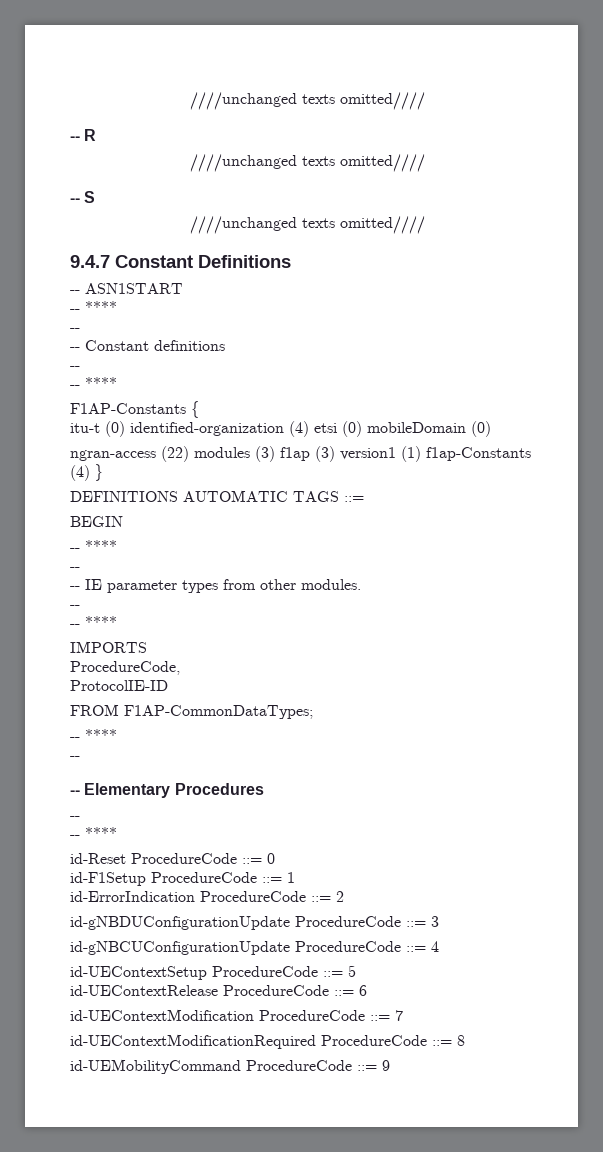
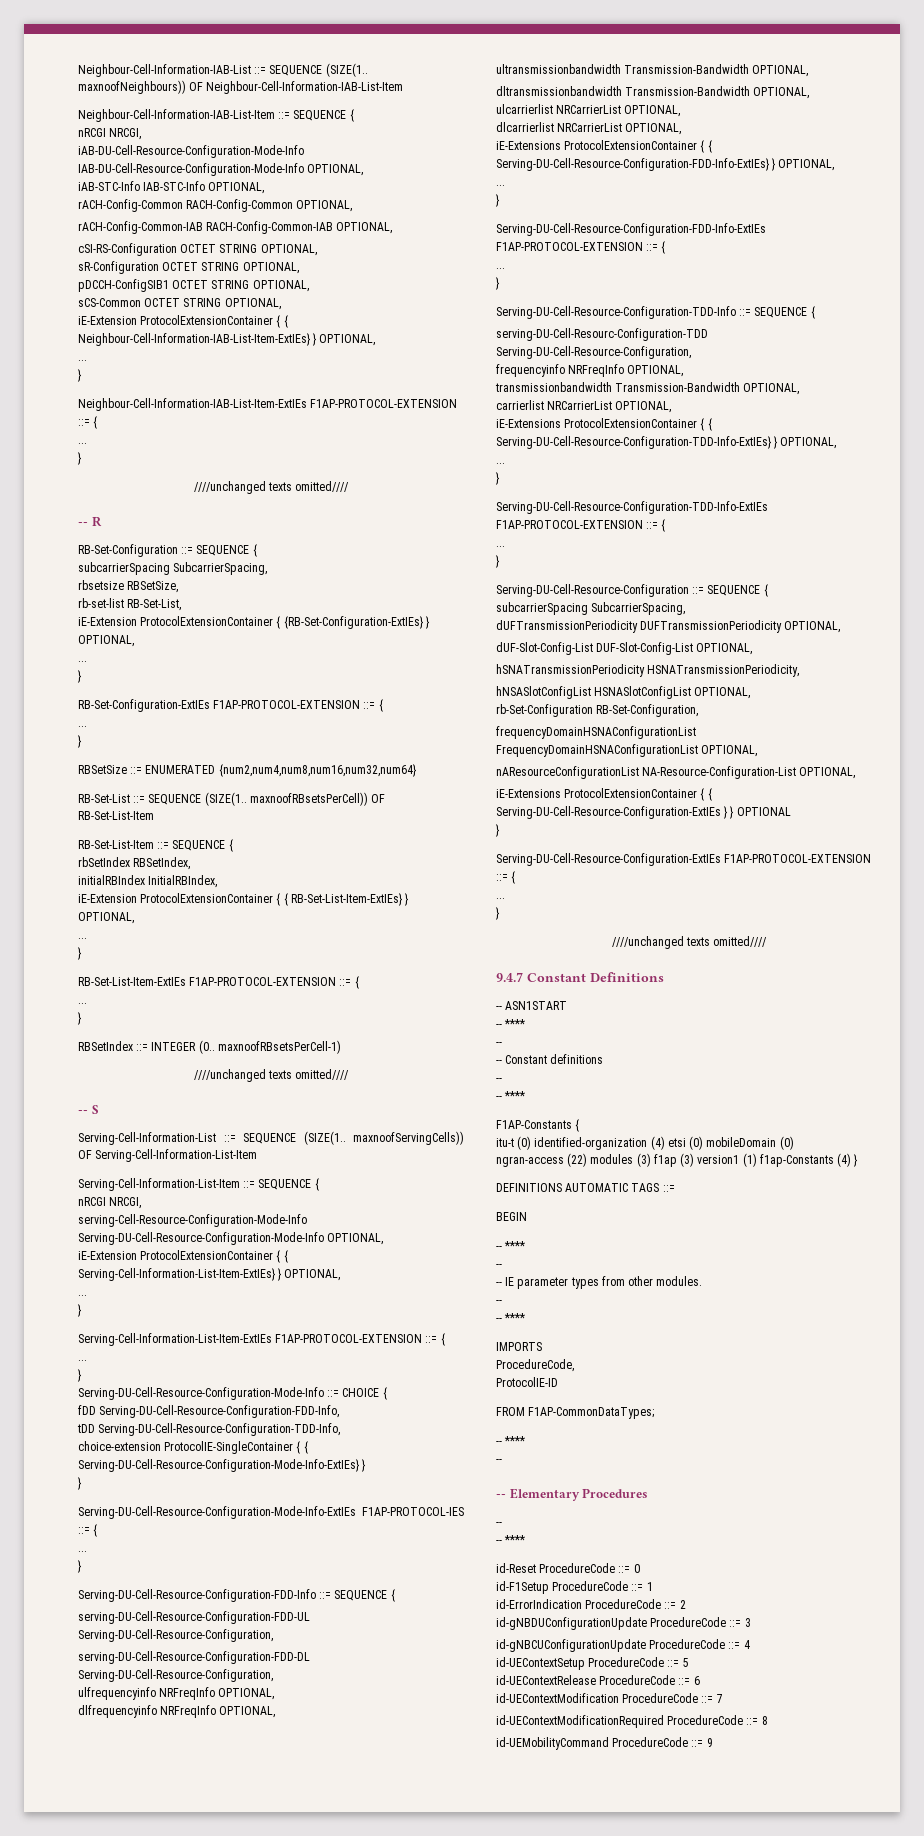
+ Neighbour-Cell-Information-IAB-List ::= SEQUENCE (SIZE(1.. maxnoofNeighbours)) OF Neighbour-Cell-Information-IAB-List-Item
+ Neighbour-Cell-Information-IAB-List-Item ::= SEQUENCE {
+ nRCGI NRCGI,
+ iAB-DU-Cell-Resource-Configuration-Mode-Info IAB-DU-Cell-Resource-Configuration-Mode-Info OPTIONAL,
+ iAB-STC-Info IAB-STC-Info OPTIONAL,
+ rACH-Config-Common RACH-Config-Common OPTIONAL,
+ rACH-Config-Common-IAB RACH-Config-Common-IAB OPTIONAL,
+ cSI-RS-Configuration OCTET STRING OPTIONAL,
+ sR-Configuration OCTET STRING OPTIONAL,
+ pDCCH-ConfigSIB1 OCTET STRING OPTIONAL,
+ sCS-Common OCTET STRING OPTIONAL,
+ iE-Extension ProtocolExtensionContainer { { Neighbour-Cell-Information-IAB-List-Item-ExtIEs} } OPTIONAL,
+ ...
+ }
+ Neighbour-Cell-Information-IAB-List-Item-ExtIEs F1AP-PROTOCOL-EXTENSION ::= {
+ ...
+ }
+ RB-Set-Configuration ::= SEQUENCE {
+ subcarrierSpacing SubcarrierSpacing,
+ rbsetsize RBSetSize,
+ rb-set-list RB-Set-List,
+ iE-Extension ProtocolExtensionContainer { {RB-Set-Configuration-ExtIEs} } OPTIONAL,
+ ...
+ }
+ RB-Set-Configuration-ExtIEs F1AP-PROTOCOL-EXTENSION ::= {
+ ...
+ }
+ RBSetSize ::= ENUMERATED {num2,num4,num8,num16,num32,num64}
+ RB-Set-List ::= SEQUENCE (SIZE(1.. maxnoofRBsetsPerCell)) OF RB-Set-List-Item
+ RB-Set-List-Item ::= SEQUENCE {
+ rbSetIndex RBSetIndex,
+ initialRBIndex InitialRBIndex,
+ iE-Extension ProtocolExtensionContainer { { RB-Set-List-Item-ExtIEs} } OPTIONAL,
+ ...
+ }
+ RB-Set-List-Item-ExtIEs F1AP-PROTOCOL-EXTENSION ::= {
+ ...
+ }
+ RBSetIndex ::= INTEGER (0.. maxnoofRBsetsPerCell-1)
+ Serving-Cell-Information-List ::= SEQUENCE (SIZE(1.. maxnoofServingCells)) OF Serving-Cell-Information-List-Item
+ Serving-Cell-Information-List-Item ::= SEQUENCE {
+ nRCGI NRCGI,
+ serving-Cell-Resource-Configuration-Mode-Info Serving-DU-Cell-Resource-Configuration-Mode-Info OPTIONAL,
+ iE-Extension ProtocolExtensionContainer { { Serving-Cell-Information-List-Item-ExtIEs} } OPTIONAL,
+ ...
+ }
+ Serving-Cell-Information-List-Item-ExtIEs F1AP-PROTOCOL-EXTENSION ::= {
+ ...
+ }
+ Serving-DU-Cell-Resource-Configuration-Mode-Info ::= CHOICE {
+ fDD Serving-DU-Cell-Resource-Configuration-FDD-Info,
+ tDD Serving-DU-Cell-Resource-Configuration-TDD-Info,
+ choice-extension ProtocolIE-SingleContainer { { Serving-DU-Cell-Resource-Configuration-Mode-Info-ExtIEs} }
+ }
+ Serving-DU-Cell-Resource-Configuration-Mode-Info-ExtIEs F1AP-PROTOCOL-IES ::= {
+ ...
+ }
+ Serving-DU-Cell-Resource-Configuration-FDD-Info ::= SEQUENCE {
+ serving-DU-Cell-Resource-Configuration-FDD-UL Serving-DU-Cell-Resource-Configuration,
+ serving-DU-Cell-Resource-Configuration-FDD-DL Serving-DU-Cell-Resource-Configuration,
+ ulfrequencyinfo NRFreqInfo OPTIONAL,
+ dlfrequencyinfo NRFreqInfo OPTIONAL,
+ ultransmissionbandwidth Transmission-Bandwidth OPTIONAL,
+ dltransmissionbandwidth Transmission-Bandwidth OPTIONAL,
+ ulcarrierlist NRCarrierList OPTIONAL,
+ dlcarrierlist NRCarrierList OPTIONAL,
+ iE-Extensions ProtocolExtensionContainer { { Serving-DU-Cell-Resource-Configuration-FDD-Info-ExtIEs} } OPTIONAL,
+ ...
+ }
+ Serving-DU-Cell-Resource-Configuration-FDD-Info-ExtIEs F1AP-PROTOCOL-EXTENSION ::= {
+ ...
+ }
+ Serving-DU-Cell-Resource-Configuration-TDD-Info ::= SEQUENCE {
+ serving-DU-Cell-Resourc-Configuration-TDD Serving-DU-Cell-Resource-Configuration,
+ frequencyinfo NRFreqInfo OPTIONAL,
+ transmissionbandwidth Transmission-Bandwidth OPTIONAL,
+ carrierlist NRCarrierList OPTIONAL,
+ iE-Extensions ProtocolExtensionContainer { { Serving-DU-Cell-Resource-Configuration-TDD-Info-ExtIEs} } OPTIONAL,
+ ...
+ }
+ Serving-DU-Cell-Resource-Configuration-TDD-Info-ExtIEs F1AP-PROTOCOL-EXTENSION ::= {
+ ...
+ }
+ Serving-DU-Cell-Resource-Configuration ::= SEQUENCE {
+ subcarrierSpacing SubcarrierSpacing,
+ dUFTransmissionPeriodicity DUFTransmissionPeriodicity OPTIONAL,
+ dUF-Slot-Config-List DUF-Slot-Config-List OPTIONAL,
+ hSNATransmissionPeriodicity HSNATransmissionPeriodicity,
+ hNSASlotConfigList HSNASlotConfigList OPTIONAL,
+ rb-Set-Configuration RB-Set-Configuration,
+ frequencyDomainHSNAConfigurationList FrequencyDomainHSNAConfigurationList OPTIONAL,
+ nAResourceConfigurationList NA-Resource-Configuration-List OPTIONAL,
+ iE-Extensions ProtocolExtensionContainer { { Serving-DU-Cell-Resource-Configuration-ExtIEs } } OPTIONAL
+ }
+ Serving-DU-Cell-Resource-Configuration-ExtIEs F1AP-PROTOCOL-EXTENSION ::= {
+ ...
+ }

